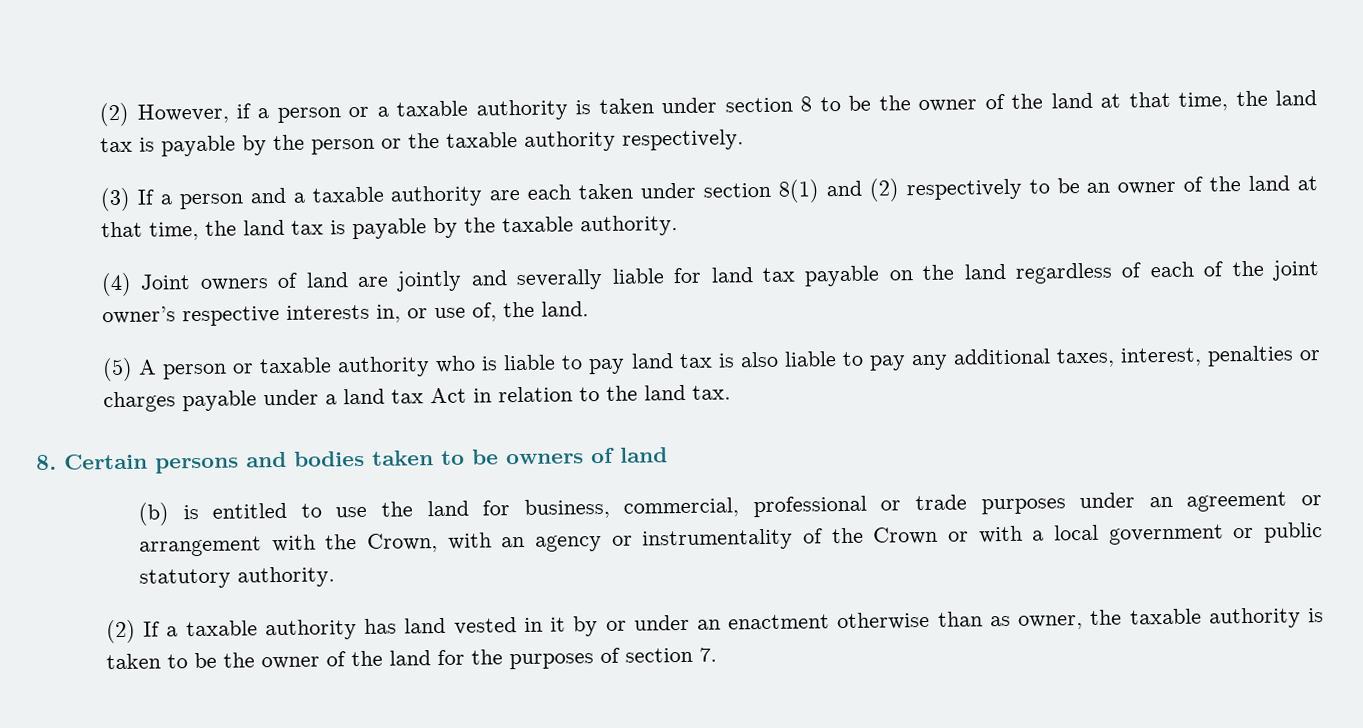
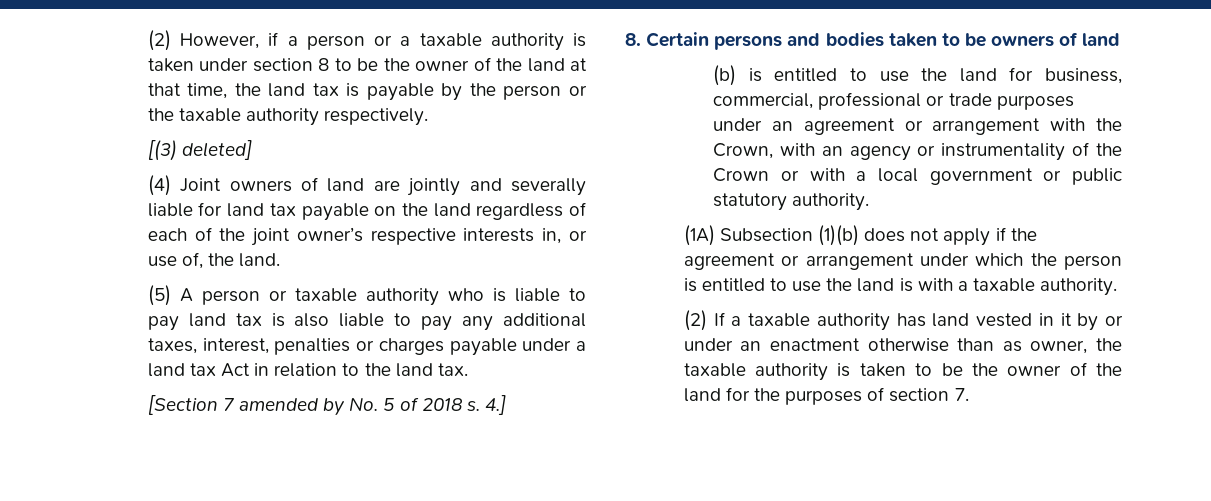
- (3) If a person and a taxable authority are each taken under section 8(1) and (2) respectively to be an owner of the land at that time, the land tax is payable by the taxable authority.
+ [(3) deleted]
+ [Section 7 amended by No. 5 of 2018 s. 4.]
+ (1A) Subsection (1)(b) does not apply if the agreement or arrangement under which the person is entitled to use the land is with a taxable authority.

